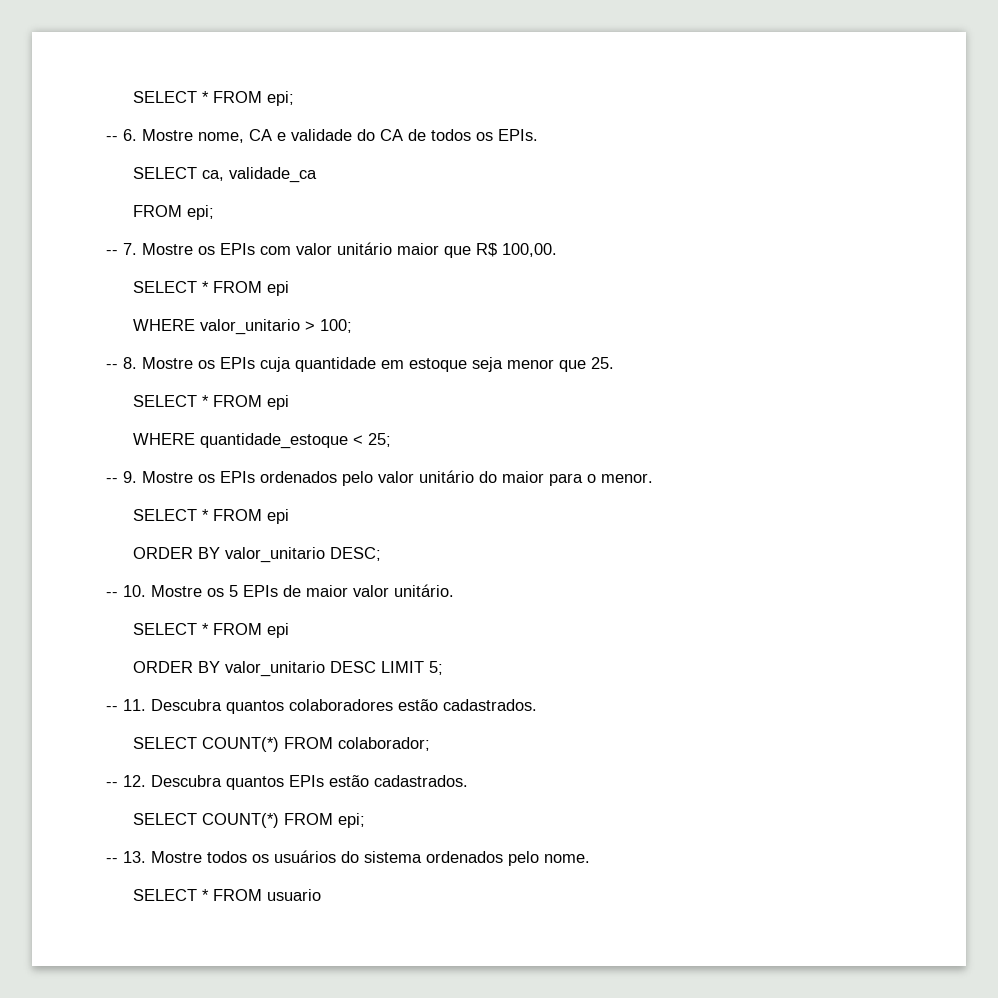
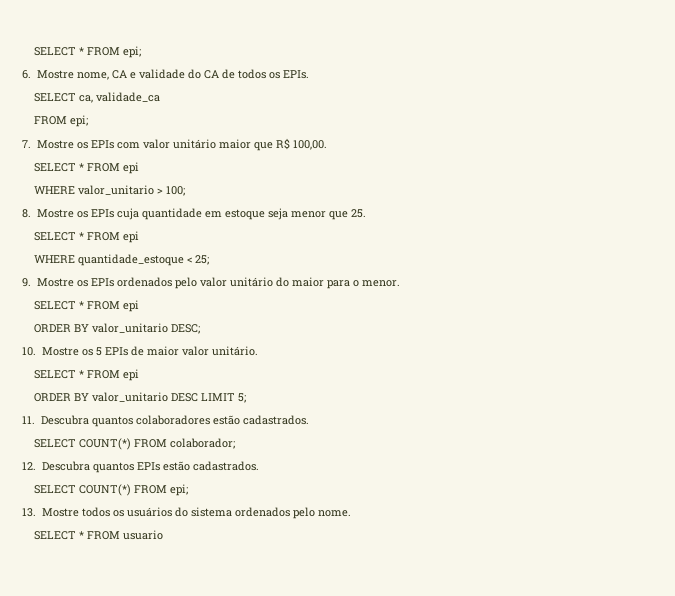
- -- 6. Mostre nome, CA e validade do CA de todos os EPIs.
+ 6. Mostre nome, CA e validade do CA de todos os EPIs.
- -- 7. Mostre os EPIs com valor unitário maior que R$ 100,00.
+ 7. Mostre os EPIs com valor unitário maior que R$ 100,00.
- -- 8. Mostre os EPIs cuja quantidade em estoque seja menor que 25.
+ 8. Mostre os EPIs cuja quantidade em estoque seja menor que 25.
- -- 9. Mostre os EPIs ordenados pelo valor unitário do maior para o menor.
+ 9. Mostre os EPIs ordenados pelo valor unitário do maior para o menor.
- -- 10. Mostre os 5 EPIs de maior valor unitário.
+ 10. Mostre os 5 EPIs de maior valor unitário.
- -- 11. Descubra quantos colaboradores estão cadastrados.
+ 11. Descubra quantos colaboradores estão cadastrados.
- -- 12. Descubra quantos EPIs estão cadastrados.
+ 12. Descubra quantos EPIs estão cadastrados.
- -- 13. Mostre todos os usuários do sistema ordenados pelo nome.
+ 13. Mostre todos os usuários do sistema ordenados pelo nome.

